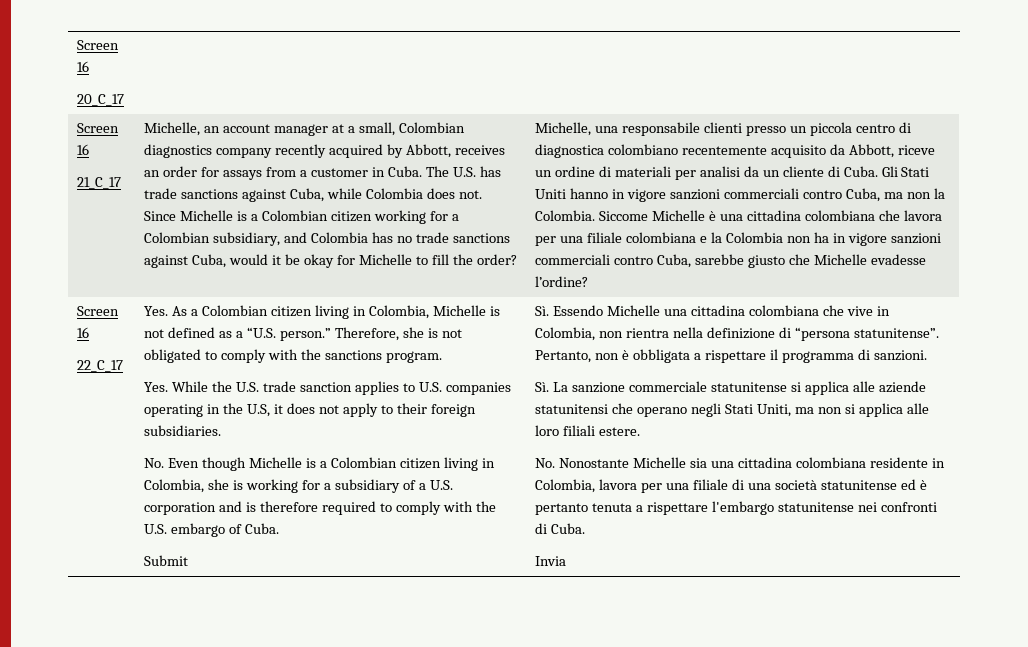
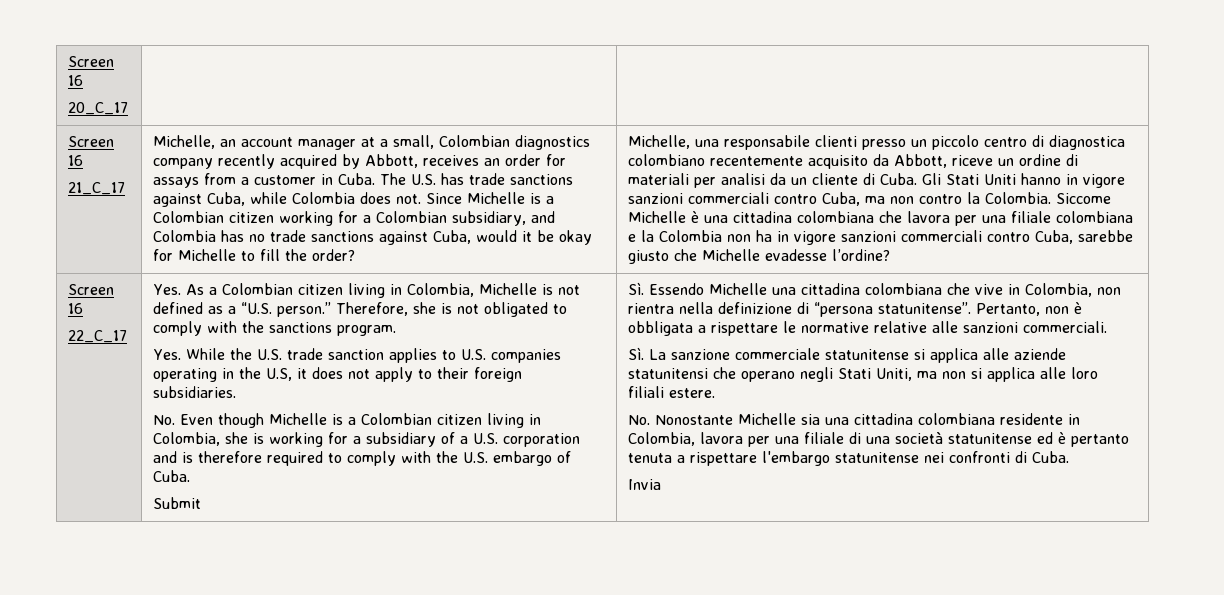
- Michelle, una responsabile clienti presso un piccola centro di diagnostica colombiano recentemente acquisito da Abbott, riceve un ordine di materiali per analisi da un cliente di Cuba.
+ Michelle, una responsabile clienti presso un piccolo centro di diagnostica colombiano recentemente acquisito da Abbott, riceve un ordine di materiali per analisi da un cliente di Cuba.
- Gli Stati Uniti hanno in vigore sanzioni commerciali contro Cuba, ma non la Colombia.
+ Gli Stati Uniti hanno in vigore sanzioni commerciali contro Cuba, ma non contro la Colombia.
- Pertanto, non è obbligata a rispettare il programma di sanzioni.
+ Pertanto, non è obbligata a rispettare le normative relative alle sanzioni commerciali.

